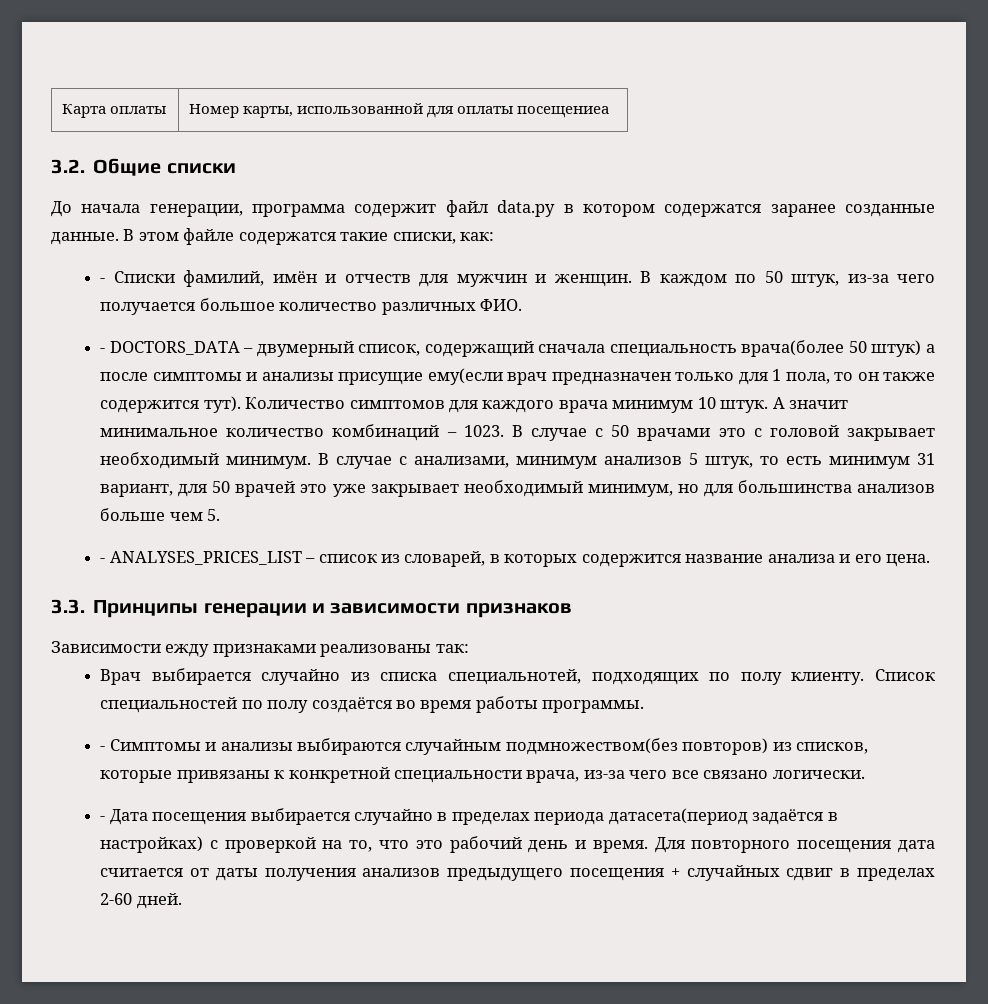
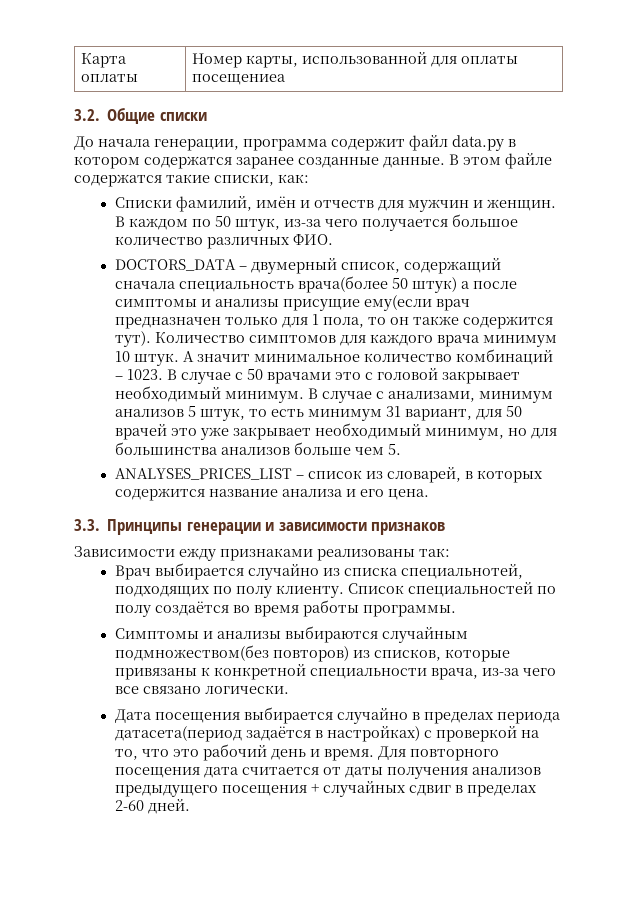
- - Списки фамилий, имён и отчеств для мужчин и женщин.
+ Списки фамилий, имён и отчеств для мужчин и женщин.
- - DOCTORS_DATA – двумерный список, содержащий сначала специальность врача(более 50 штук) а после симптомы и анализы присущие ему(если врач предназначен только для 1 пола, то он также содержится тут).
+ DOCTORS_DATA – двумерный список, содержащий сначала специальность врача(более 50 штук) а после симптомы и анализы присущие ему(если врач предназначен только для 1 пола, то он также содержится тут).
- - ANALYSES_PRICES_LIST – список из словарей, в которых содержится название анализа и его цена.
+ ANALYSES_PRICES_LIST – список из словарей, в которых содержится название анализа и его цена.
- - Симптомы и анализы выбираются случайным подмножеством(без повторов) из списков, которые привязаны к конкретной специальности врача, из-за чего все связано логически.
+ Симптомы и анализы выбираются случайным подмножеством(без повторов) из списков, которые привязаны к конкретной специальности врача, из-за чего все связано логически.
- - Дата посещения выбирается случайно в пределах периода датасета(период задаётся в настройках) с проверкой на то, что это рабочий день и время.
+ Дата посещения выбирается случайно в пределах периода датасета(период задаётся в настройках) с проверкой на то, что это рабочий день и время.

